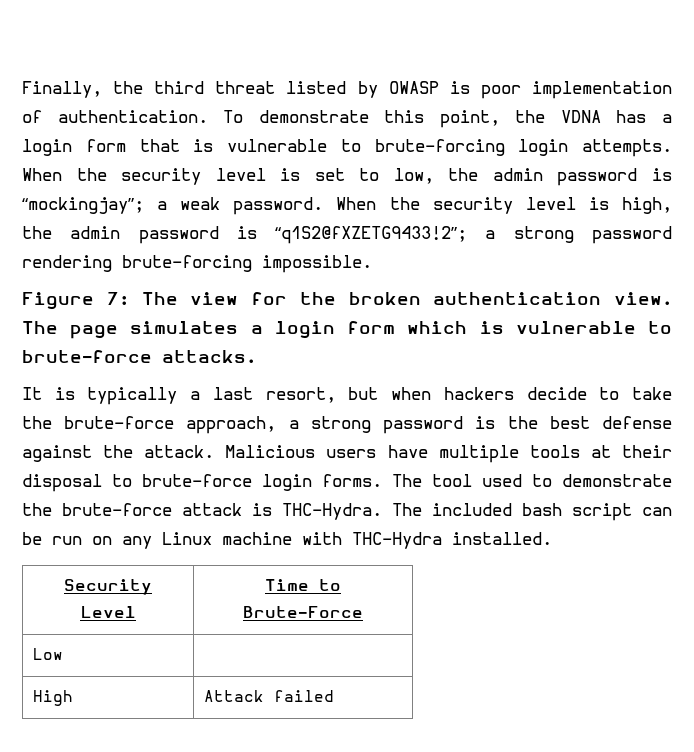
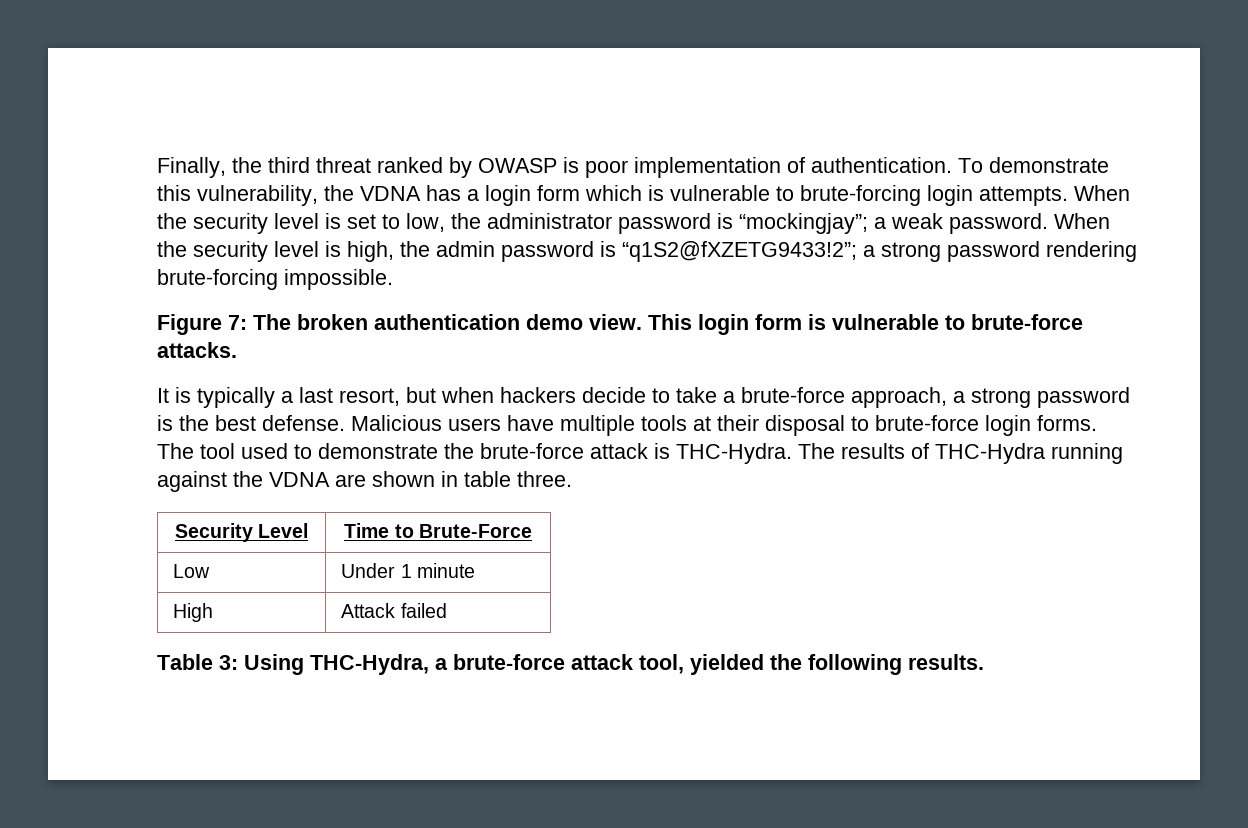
- Finally, the third threat listed by OWASP is poor implementation of authentication.
+ Finally, the third threat ranked by OWASP is poor implementation of authentication.
- To demonstrate this point, the VDNA has a login form that is vulnerable to brute-forcing login attempts.
+ To demonstrate this vulnerability, the VDNA has a login form which is vulnerable to brute-forcing login attempts.
- When the security level is set to low, the admin password is “mockingjay”; a weak password.
+ When the security level is set to low, the administrator password is “mockingjay”; a weak password.
- Figure 7: The view for the broken authentication view. The page simulates a login form which is vulnerable to brute-force attacks.
+ Figure 7: The broken authentication demo view. This login form is vulnerable to brute-force attacks.
- It is typically a last resort, but when hackers decide to take the brute-force approach, a strong password is the best defense against the attack.
+ It is typically a last resort, but when hackers decide to take a brute-force approach, a strong password is the best defense.
- The included bash script can be run on any Linux machine with THC-Hydra installed.
+ The results of THC-Hydra running against the VDNA are shown in table three.
- Low |
+ Low | Under 1 minute
+ Table 3: Using THC-Hydra, a brute-force attack tool, yielded the following results.

